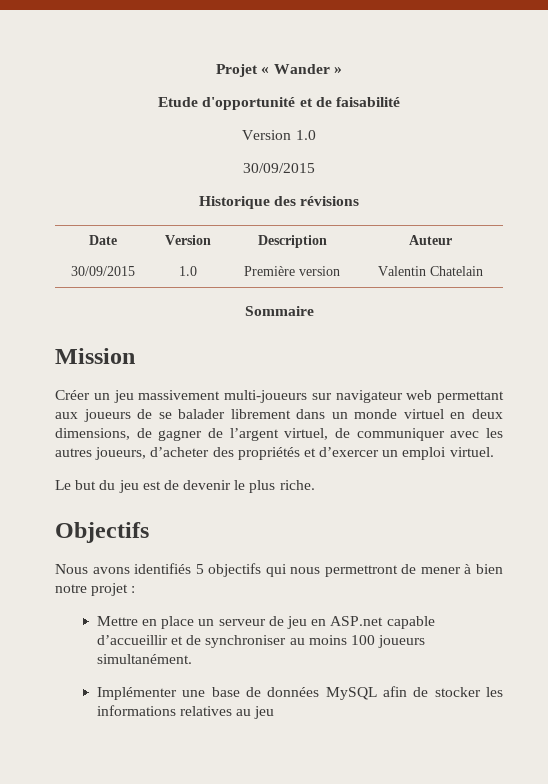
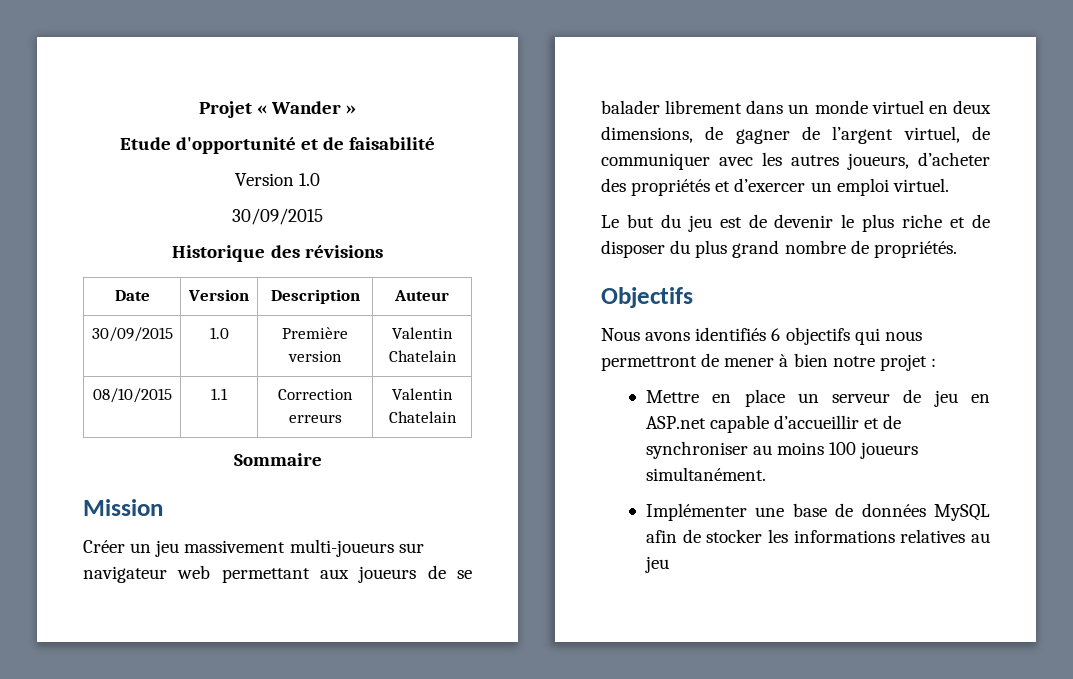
+ 08/10/2015 | 1.1 | Correction erreurs | Valentin Chatelain
- Le but du jeu est de devenir le plus riche.
+ Le but du jeu est de devenir le plus riche et de disposer du plus grand nombre de propriétés.
- Nous avons identifiés 5 objectifs qui nous permettront de mener à bien notre projet :
+ Nous avons identifiés 6 objectifs qui nous permettront de mener à bien notre projet :

